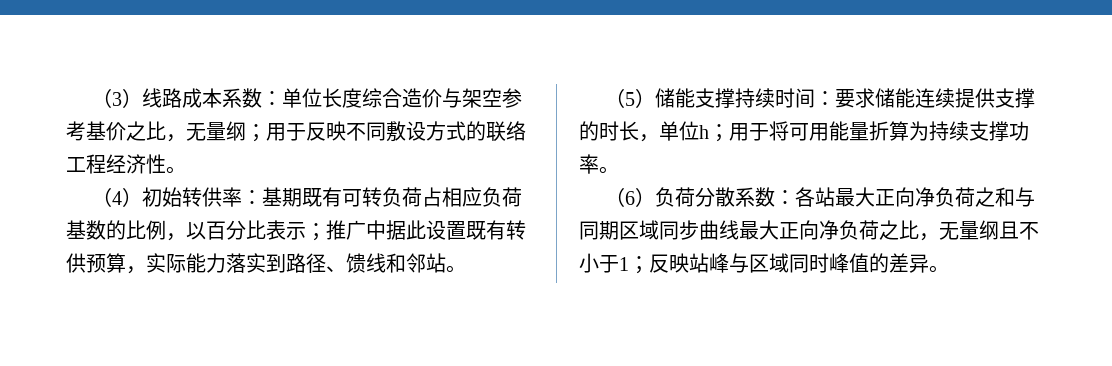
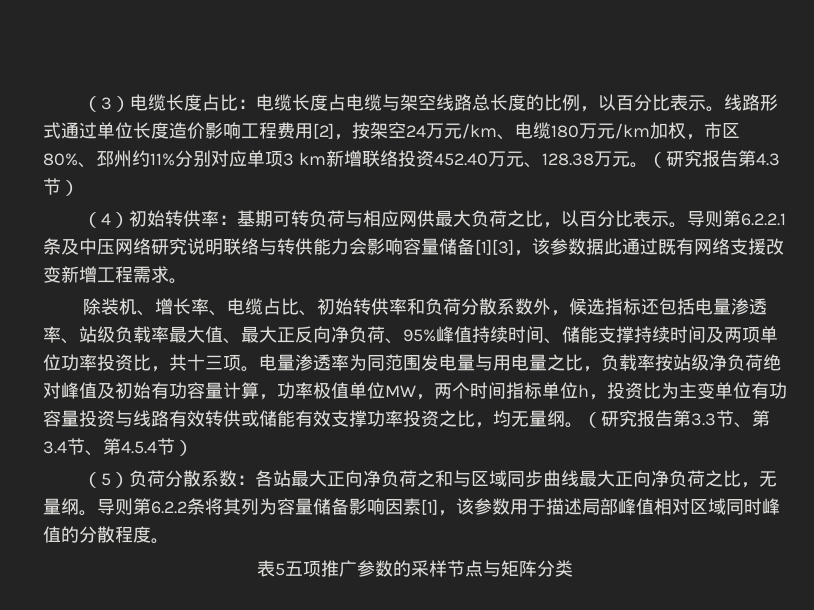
- （3）线路成本系数：单位长度综合造价与架空参考基价之比，无量纲；用于反映不同敷设方式的联络工程经济性。
+ （3）电缆长度占比：电缆长度占电缆与架空线路总长度的比例，以百分比表示。线路形式通过单位长度造价影响工程费用[2]，按架空24万元/km、电缆180万元/km加权，市区80%、邳州约11%分别对应单项3 km新增联络投资452.40万元、128.38万元。（研究报告第4.3节）
- （4）初始转供率：基期既有可转负荷占相应负荷基数的比例，以百分比表示；推广中据此设置既有转供预算，实际能力落实到路径、馈线和邻站。
- （5）储能支撑持续时间：要求储能连续提供支撑的时长，单位h；用于将可用能量折算为持续支撑功率。
- （6）负荷分散系数：各站最大正向净负荷之和与同期区域同步曲线最大正向净负荷之比，无量纲且不小于1；反映站峰与区域同时峰值的差异。
+ （4）初始转供率：基期可转负荷与相应网供最大负荷之比，以百分比表示。导则第6.2.2.1条及中压网络研究说明联络与转供能力会影响容量储备[1][3]，该参数据此通过既有网络支援改变新增工程需求。
+ 除装机、增长率、电缆占比、初始转供率和负荷分散系数外，候选指标还包括电量渗透率、站级负载率最大值、最大正反向净负荷、95%峰值持续时间、储能支撑持续时间及两项单位功率投资比，共十三项。电量渗透率为同范围发电量与用电量之比，负载率按站级净负荷绝对峰值及初始有功容量计算，功率极值单位MW，两个时间指标单位h，投资比为主变单位有功容量投资与线路有效转供或储能有效支撑功率投资之比，均无量纲。（研究报告第3.3节、第3.4节、第4.5.4节）
+ （5）负荷分散系数：各站最大正向净负荷之和与区域同步曲线最大正向净负荷之比，无量纲。导则第6.2.2条将其列为容量储备影响因素[1]，该参数用于描述局部峰值相对区域同时峰值的分散程度。
+ 表5五项推广参数的采样节点与矩阵分类

